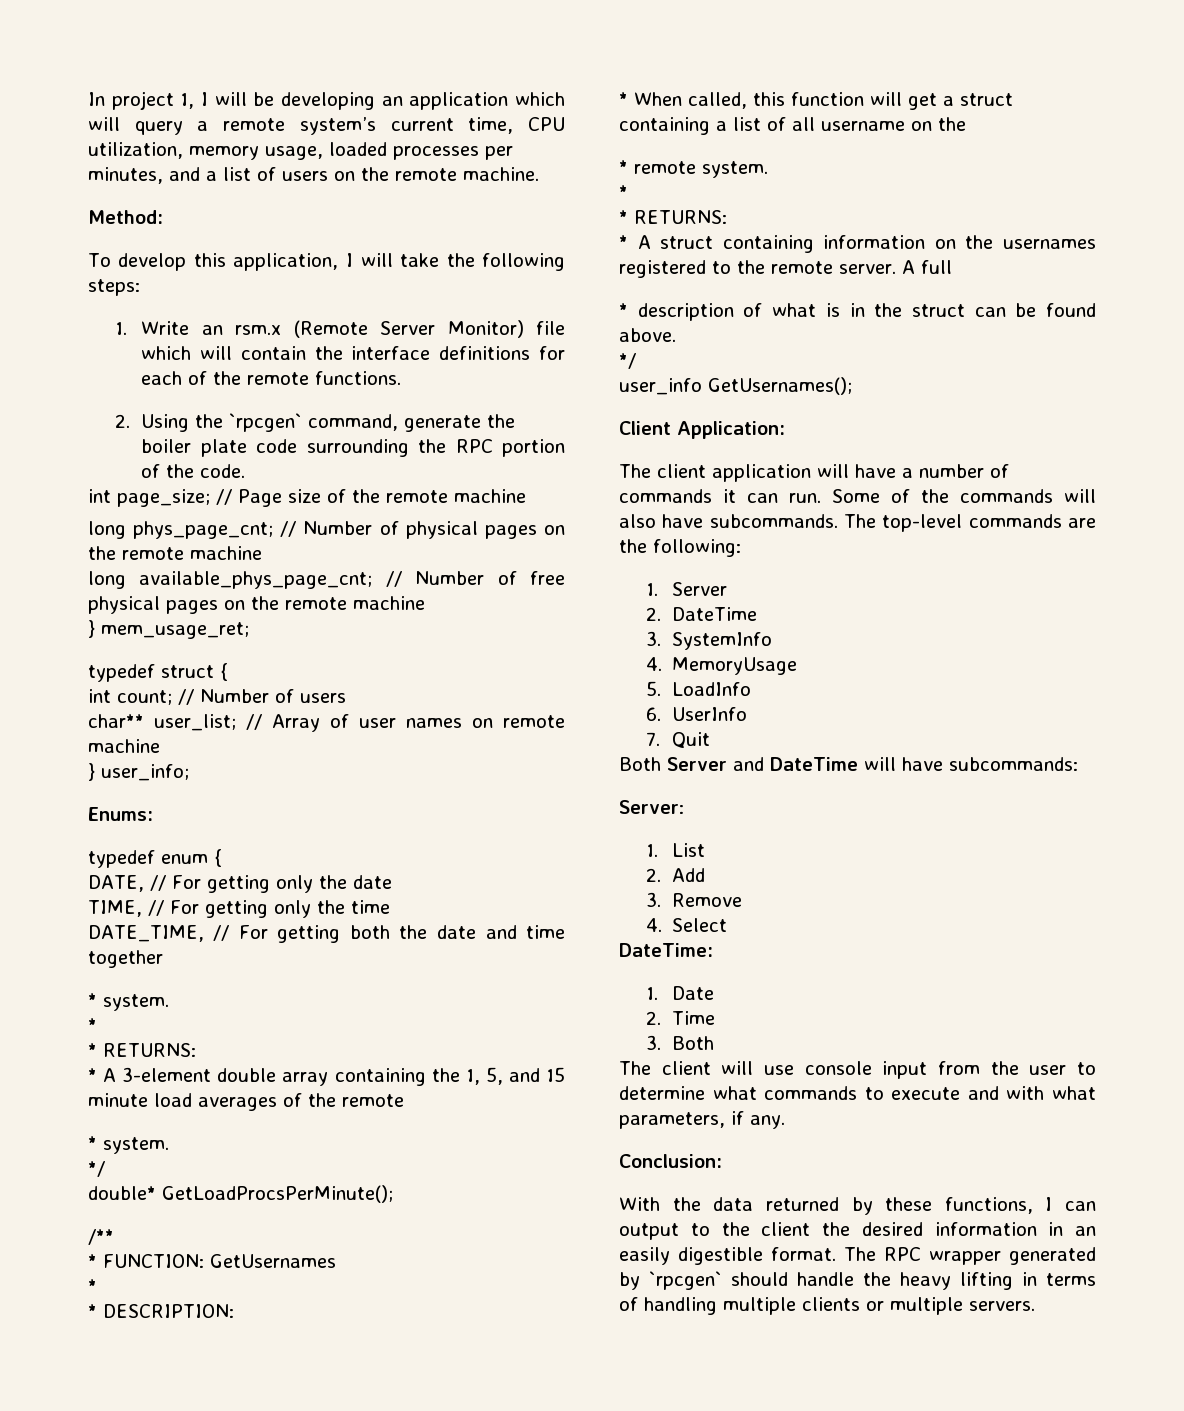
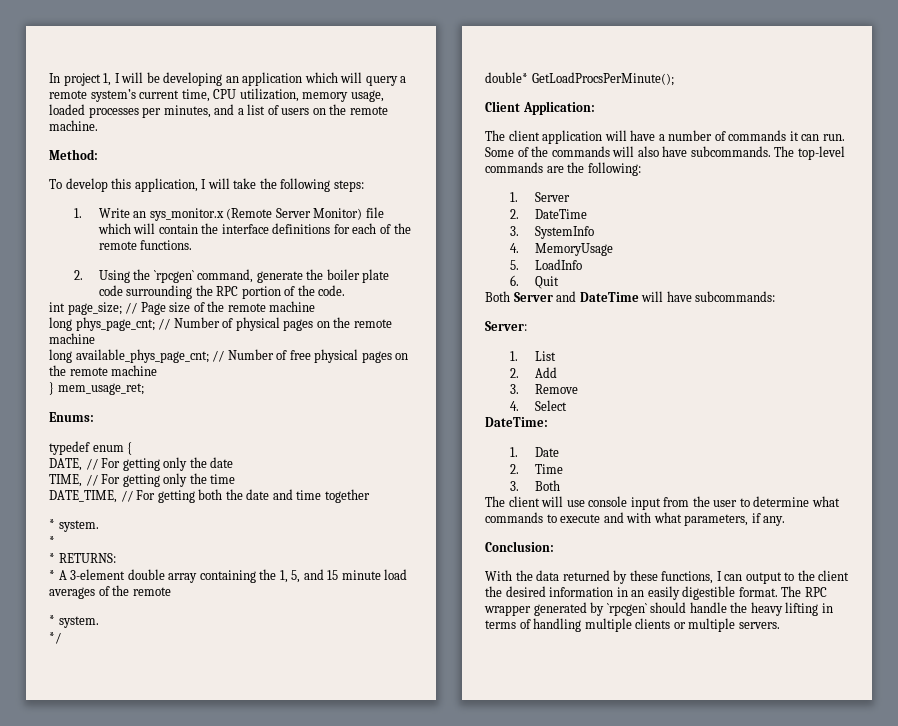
- 1. Write an rsm.x (Remote Server Monitor) file which will contain the interface definitions for each of the remote functions.
+ 1. Write an sys_monitor.x (Remote Server Monitor) file which will contain the interface definitions for each of the remote functions.
- typedef struct {
- int count; // Number of users
- char** user_list; // Array of user names on remote machine
- } user_info;
- /**
- * FUNCTION: GetUsernames
- *
- * DESCRIPTION:
- * When called, this function will get a struct containing a list of all username on the
- * remote system.
- *
- * RETURNS:
- * A struct containing information on the usernames registered to the remote server. A full
- * description of what is in the struct can be found above.
- */
- user_info GetUsernames();
- 6. UserInfo
- 7. Quit
+ 6. Quit

